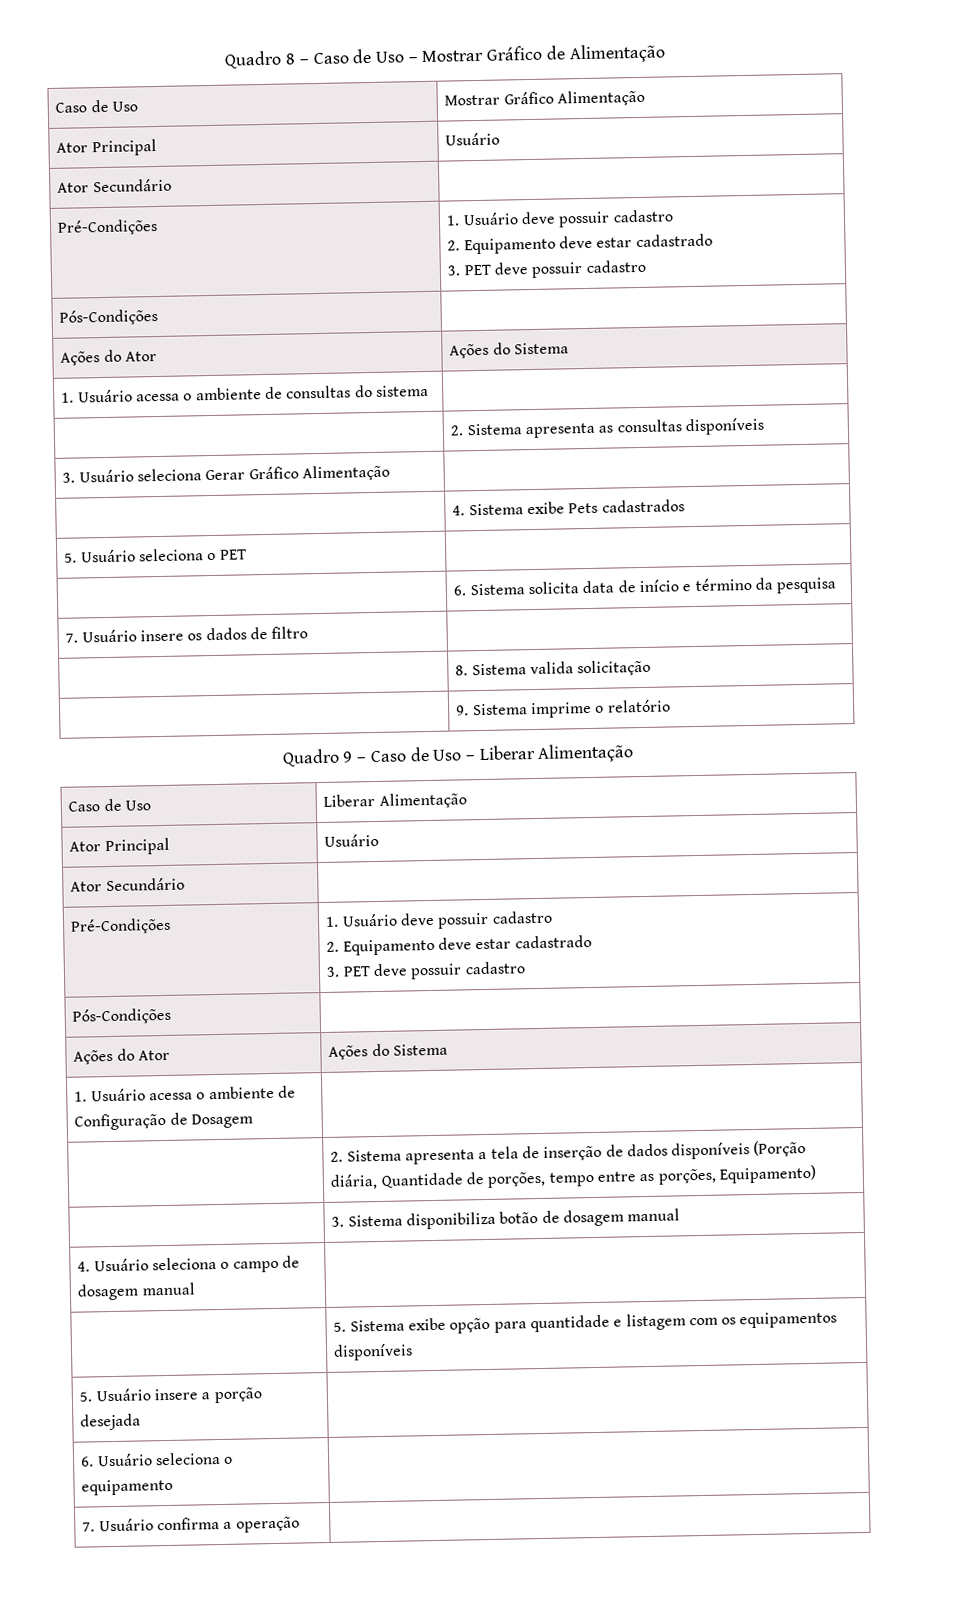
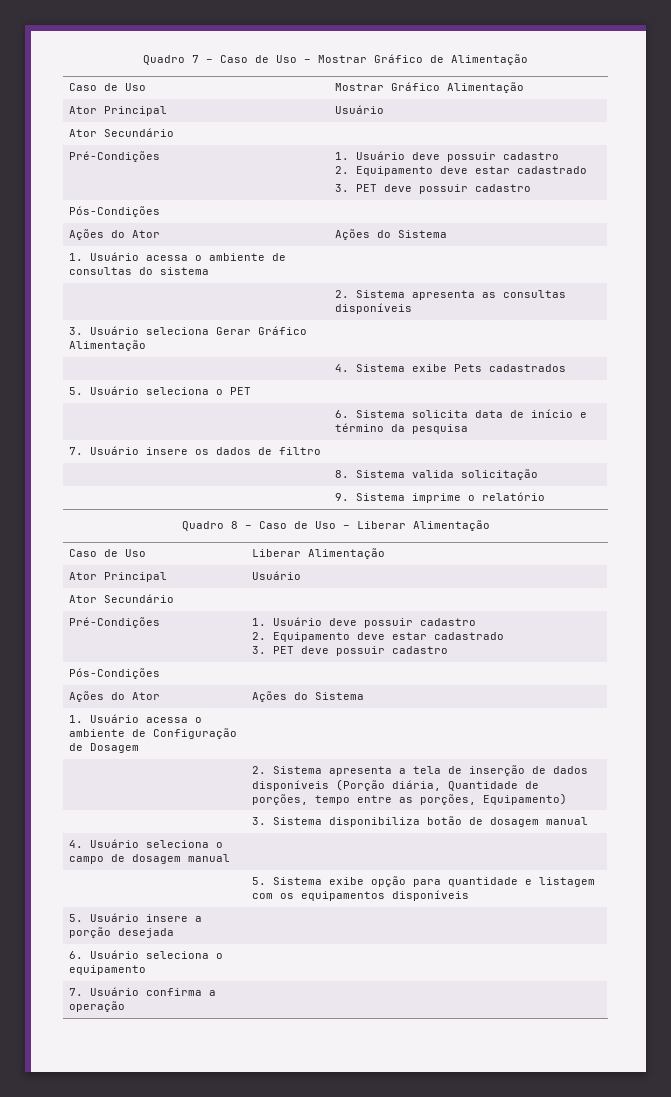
- Quadro 8 – Caso de Uso – Mostrar Gráfico de Alimentação
+ Quadro 7 – Caso de Uso – Mostrar Gráfico de Alimentação
- Quadro 9 – Caso de Uso – Liberar Alimentação
+ Quadro 8 – Caso de Uso – Liberar Alimentação

